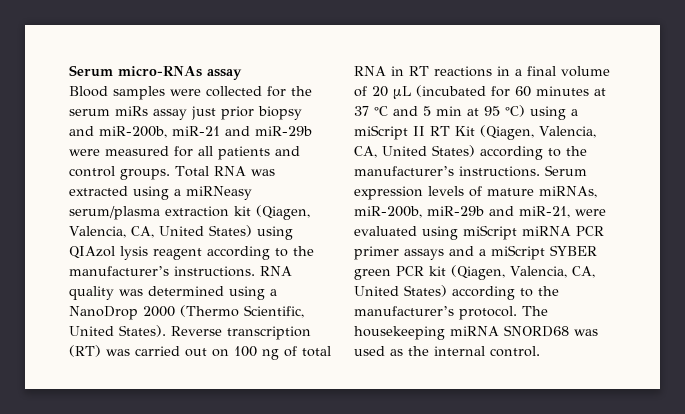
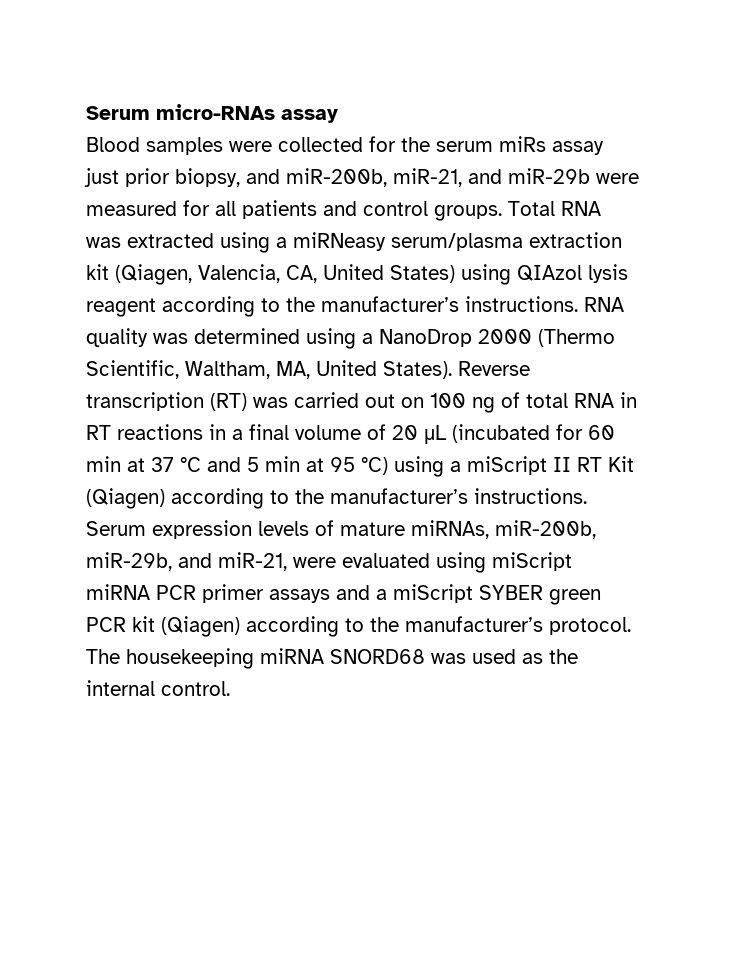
- Blood samples were collected for the serum miRs assay just prior biopsy and miR-200b, miR-21 and miR-29b were measured for all patients and control groups.
+ Blood samples were collected for the serum miRs assay just prior biopsy, and miR-200b, miR-21, and miR-29b were measured for all patients and control groups.
- RNA quality was determined using a NanoDrop 2000 (Thermo Scientific, United States).
+ RNA quality was determined using a NanoDrop 2000 (Thermo Scientific, Waltham, MA, United States).
- Reverse transcription (RT) was carried out on 100 ng of total RNA in RT reactions in a final volume of 20 μL (incubated for 60 minutes at 37 °C and 5 min at 95 °C) using a miScript II RT Kit (Qiagen, Valencia, CA, United States) according to the manufacturer’s instructions.
+ Reverse transcription (RT) was carried out on 100 ng of total RNA in RT reactions in a final volume of 20 μL (incubated for 60 min at 37 °C and 5 min at 95 °C) using a miScript II RT Kit (Qiagen) according to the manufacturer’s instructions.
- Serum expression levels of mature miRNAs, miR-200b, miR-29b and miR-21, were evaluated using miScript miRNA PCR primer assays and a miScript SYBER green PCR kit (Qiagen, Valencia, CA, United States) according to the manufacturer’s protocol.
+ Serum expression levels of mature miRNAs, miR-200b, miR-29b, and miR-21, were evaluated using miScript miRNA PCR primer assays and a miScript SYBER green PCR kit (Qiagen) according to the manufacturer’s protocol.

